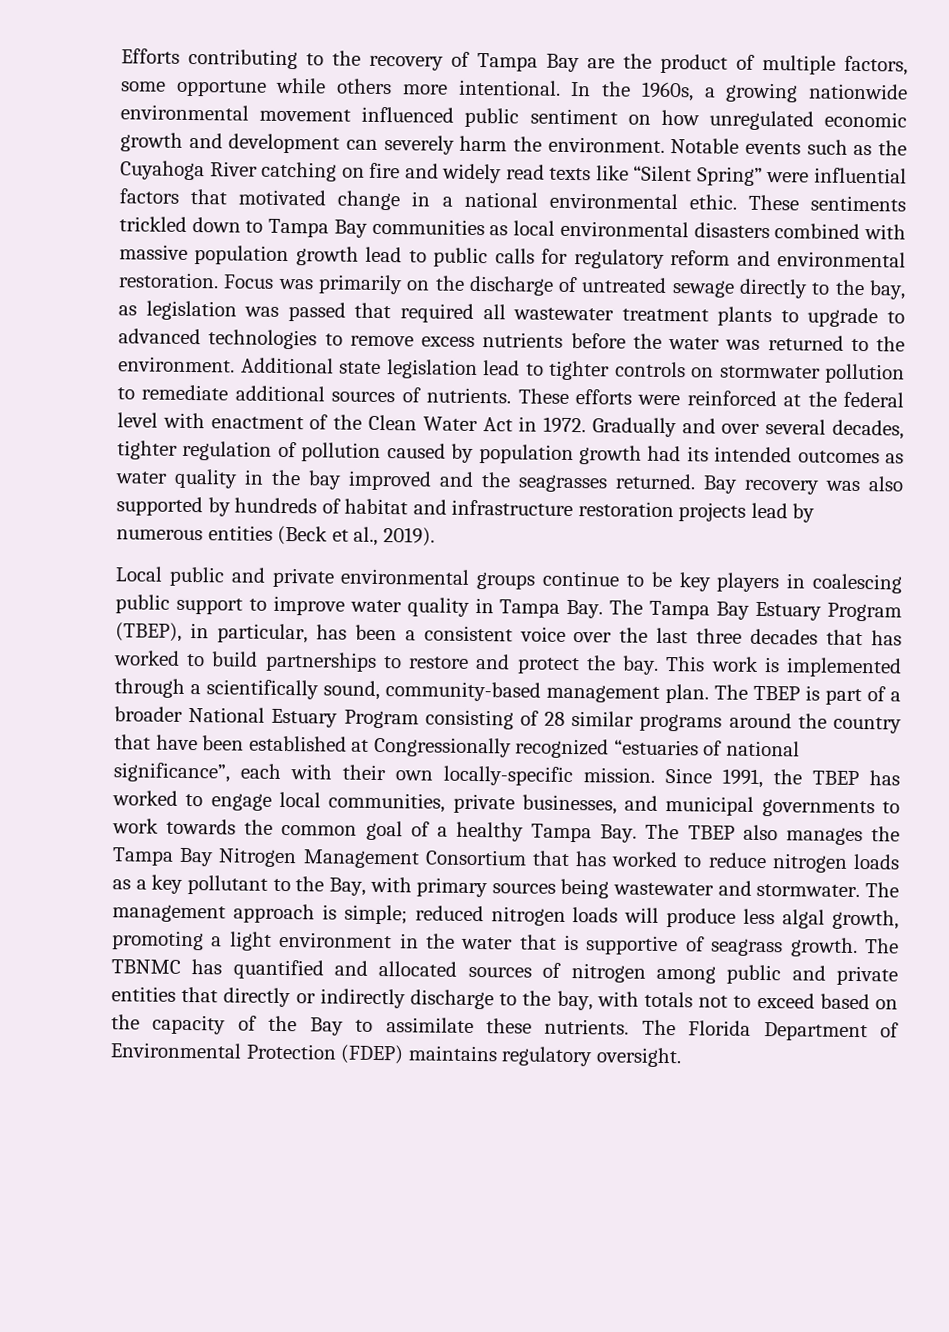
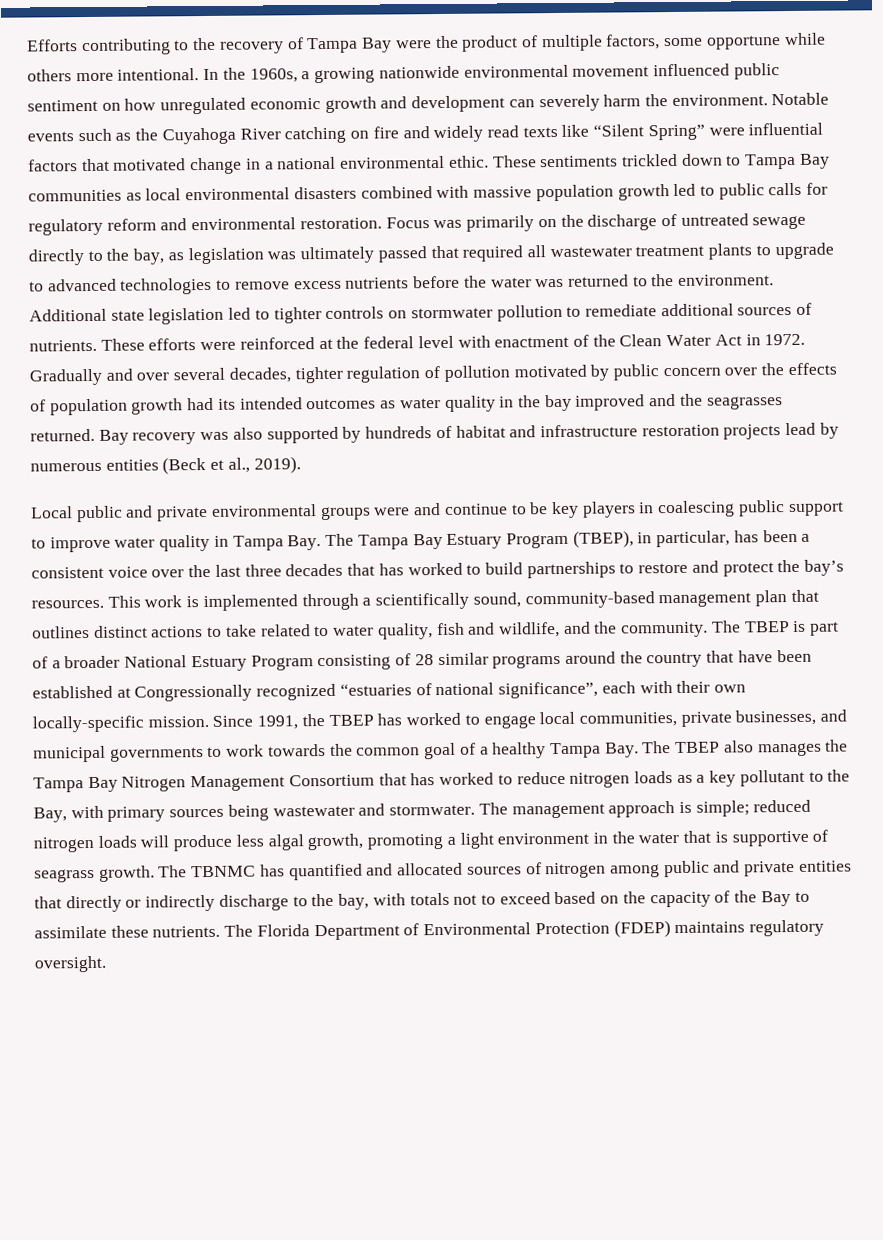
- Efforts contributing to the recovery of Tampa Bay are the product of multiple factors, some opportune while others more intentional.
+ Efforts contributing to the recovery of Tampa Bay were the product of multiple factors, some opportune while others more intentional.
- These sentiments trickled down to Tampa Bay communities as local environmental disasters combined with massive population growth lead to public calls for regulatory reform and environmental restoration.
+ These sentiments trickled down to Tampa Bay communities as local environmental disasters combined with massive population growth led to public calls for regulatory reform and environmental restoration.
- Focus was primarily on the discharge of untreated sewage directly to the bay, as legislation was passed that required all wastewater treatment plants to upgrade to advanced technologies to remove excess nutrients before the water was returned to the environment.
+ Focus was primarily on the discharge of untreated sewage directly to the bay, as legislation was ultimately passed that required all wastewater treatment plants to upgrade to advanced technologies to remove excess nutrients before the water was returned to the environment.
- Additional state legislation lead to tighter controls on stormwater pollution to remediate additional sources of nutrients.
+ Additional state legislation led to tighter controls on stormwater pollution to remediate additional sources of nutrients.
- Gradually and over several decades, tighter regulation of pollution caused by population growth had its intended outcomes as water quality in the bay improved and the seagrasses returned.
+ Gradually and over several decades, tighter regulation of pollution motivated by public concern over the effects of population growth had its intended outcomes as water quality in the bay improved and the seagrasses returned.
- Local public and private environmental groups continue to be key players in coalescing public support to improve water quality in Tampa Bay. The Tampa Bay Estuary Program (TBEP), in particular, has been a consistent voice over the last three decades that has worked to build partnerships to restore and protect the bay.
+ Local public and private environmental groups were and continue to be key players in coalescing public support to improve water quality in Tampa Bay. The Tampa Bay Estuary Program (TBEP), in particular, has been a consistent voice over the last three decades that has worked to build partnerships to restore and protect the bay’s resources.
- This work is implemented through a scientifically sound, community-based management plan.
+ This work is implemented through a scientifically sound, community-based management plan that outlines distinct actions to take related to water quality, fish and wildlife, and the community.

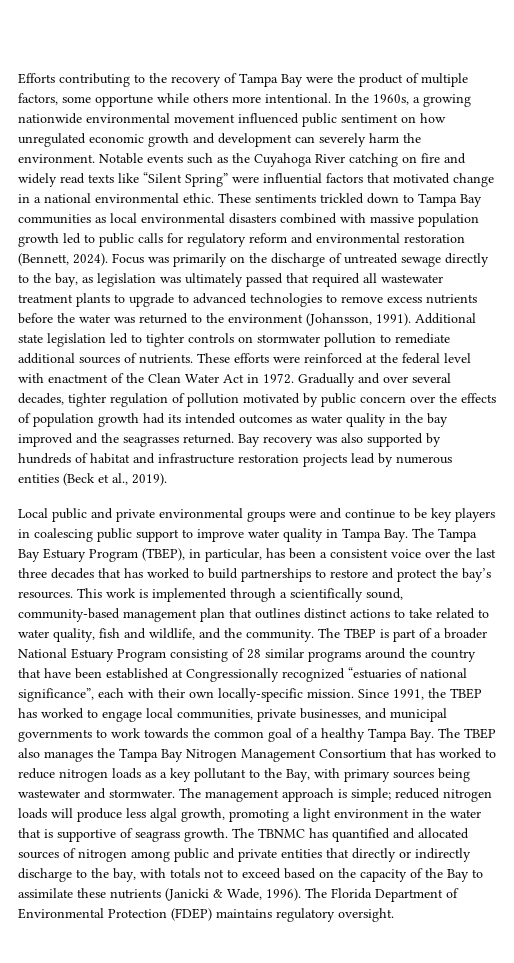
- These sentiments trickled down to Tampa Bay communities as local environmental disasters combined with massive population growth led to public calls for regulatory reform and environmental restoration.
+ These sentiments trickled down to Tampa Bay communities as local environmental disasters combined with massive population growth led to public calls for regulatory reform and environmental restoration (Bennett, 2024).
- Focus was primarily on the discharge of untreated sewage directly to the bay, as legislation was ultimately passed that required all wastewater treatment plants to upgrade to advanced technologies to remove excess nutrients before the water was returned to the environment.
+ Focus was primarily on the discharge of untreated sewage directly to the bay, as legislation was ultimately passed that required all wastewater treatment plants to upgrade to advanced technologies to remove excess nutrients before the water was returned to the environment (Johansson, 1991).
- The TBNMC has quantified and allocated sources of nitrogen among public and private entities that directly or indirectly discharge to the bay, with totals not to exceed based on the capacity of the Bay to assimilate these nutrients.
+ The TBNMC has quantified and allocated sources of nitrogen among public and private entities that directly or indirectly discharge to the bay, with totals not to exceed based on the capacity of the Bay to assimilate these nutrients (Janicki & Wade, 1996).

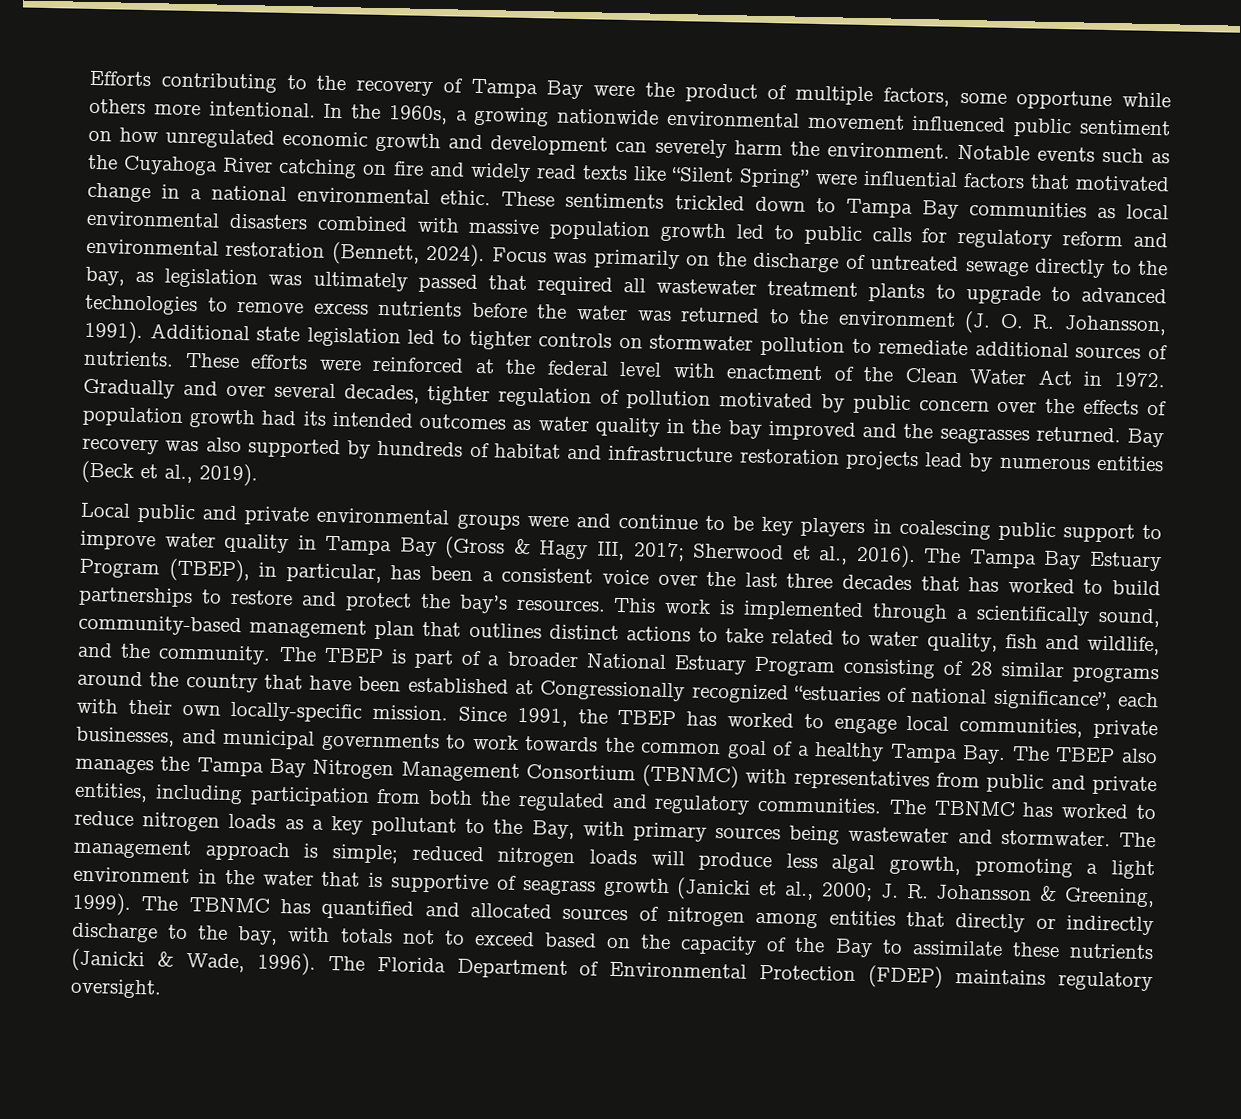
- Focus was primarily on the discharge of untreated sewage directly to the bay, as legislation was ultimately passed that required all wastewater treatment plants to upgrade to advanced technologies to remove excess nutrients before the water was returned to the environment (Johansson, 1991).
+ Focus was primarily on the discharge of untreated sewage directly to the bay, as legislation was ultimately passed that required all wastewater treatment plants to upgrade to advanced technologies to remove excess nutrients before the water was returned to the environment (J. O. R. Johansson, 1991).
- Local public and private environmental groups were and continue to be key players in coalescing public support to improve water quality in Tampa Bay. The Tampa Bay Estuary Program (TBEP), in particular, has been a consistent voice over the last three decades that has worked to build partnerships to restore and protect the bay’s resources.
+ Local public and private environmental groups were and continue to be key players in coalescing public support to improve water quality in Tampa Bay (Gross & Hagy III, 2017; Sherwood et al., 2016). The Tampa Bay Estuary Program (TBEP), in particular, has been a consistent voice over the last three decades that has worked to build partnerships to restore and protect the bay’s resources.
- Since 1991, the TBEP has worked to engage local communities, private businesses, and municipal governments to work towards the common goal of a healthy Tampa Bay. The TBEP also manages the Tampa Bay Nitrogen Management Consortium that has worked to reduce nitrogen loads as a key pollutant to the Bay, with primary sources being wastewater and stormwater.
+ Since 1991, the TBEP has worked to engage local communities, private businesses, and municipal governments to work towards the common goal of a healthy Tampa Bay. The TBEP also manages the Tampa Bay Nitrogen Management Consortium (TBNMC) with representatives from public and private entities, including participation from both the regulated and regulatory communities. The TBNMC has worked to reduce nitrogen loads as a key pollutant to the Bay, with primary sources being wastewater and stormwater.
- The management approach is simple; reduced nitrogen loads will produce less algal growth, promoting a light environment in the water that is supportive of seagrass growth.
+ The management approach is simple; reduced nitrogen loads will produce less algal growth, promoting a light environment in the water that is supportive of seagrass growth (Janicki et al., 2000; J. R. Johansson & Greening, 1999).
- The TBNMC has quantified and allocated sources of nitrogen among public and private entities that directly or indirectly discharge to the bay, with totals not to exceed based on the capacity of the Bay to assimilate these nutrients (Janicki & Wade, 1996).
+ The TBNMC has quantified and allocated sources of nitrogen among entities that directly or indirectly discharge to the bay, with totals not to exceed based on the capacity of the Bay to assimilate these nutrients (Janicki & Wade, 1996).

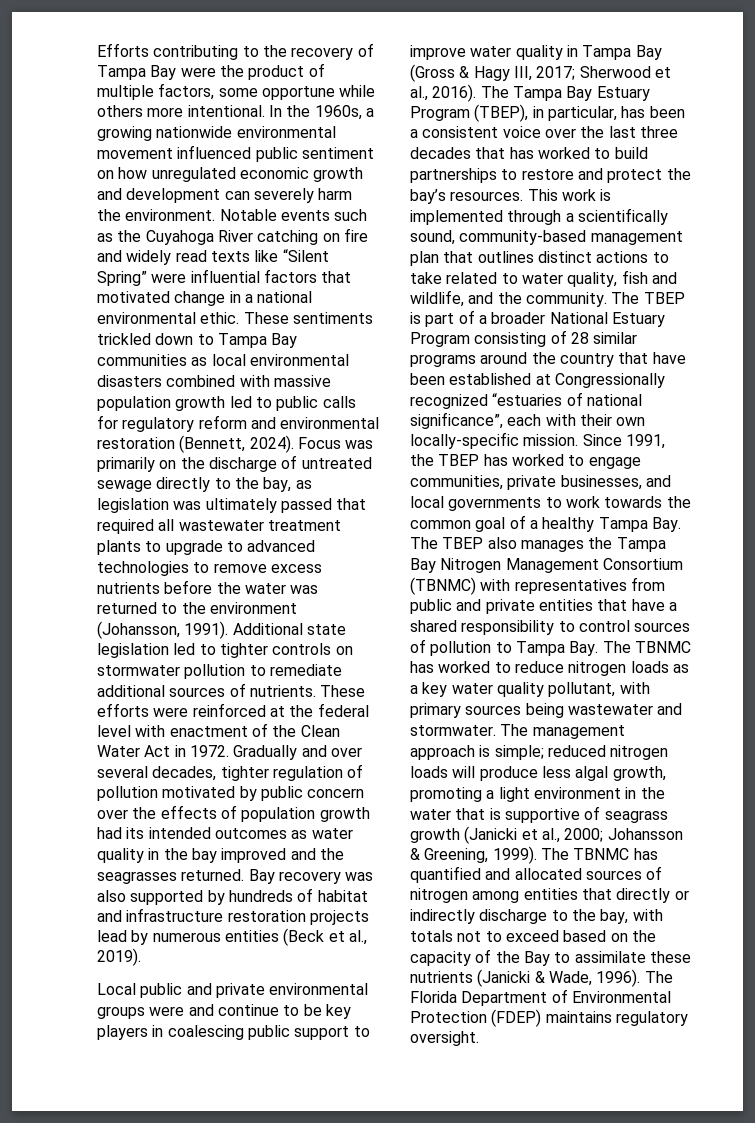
- Focus was primarily on the discharge of untreated sewage directly to the bay, as legislation was ultimately passed that required all wastewater treatment plants to upgrade to advanced technologies to remove excess nutrients before the water was returned to the environment (J. O. R. Johansson, 1991).
+ Focus was primarily on the discharge of untreated sewage directly to the bay, as legislation was ultimately passed that required all wastewater treatment plants to upgrade to advanced technologies to remove excess nutrients before the water was returned to the environment (Johansson, 1991).
- Since 1991, the TBEP has worked to engage local communities, private businesses, and municipal governments to work towards the common goal of a healthy Tampa Bay. The TBEP also manages the Tampa Bay Nitrogen Management Consortium (TBNMC) with representatives from public and private entities, including participation from both the regulated and regulatory communities. The TBNMC has worked to reduce nitrogen loads as a key pollutant to the Bay, with primary sources being wastewater and stormwater.
+ Since 1991, the TBEP has worked to engage communities, private businesses, and local governments to work towards the common goal of a healthy Tampa Bay. The TBEP also manages the Tampa Bay Nitrogen Management Consortium (TBNMC) with representatives from public and private entities that have a shared responsibility to control sources of pollution to Tampa Bay. The TBNMC has worked to reduce nitrogen loads as a key water quality pollutant, with primary sources being wastewater and stormwater.
- The management approach is simple; reduced nitrogen loads will produce less algal growth, promoting a light environment in the water that is supportive of seagrass growth (Janicki et al., 2000; J. R. Johansson & Greening, 1999).
+ The management approach is simple; reduced nitrogen loads will produce less algal growth, promoting a light environment in the water that is supportive of seagrass growth (Janicki et al., 2000; Johansson & Greening, 1999).

